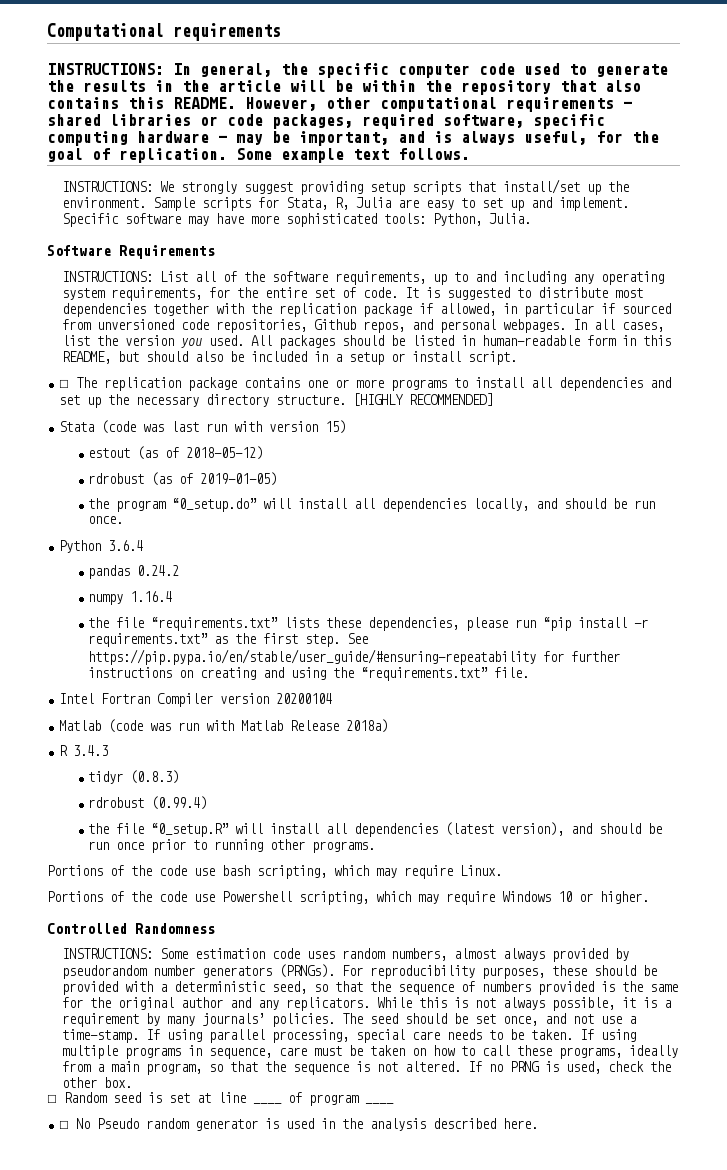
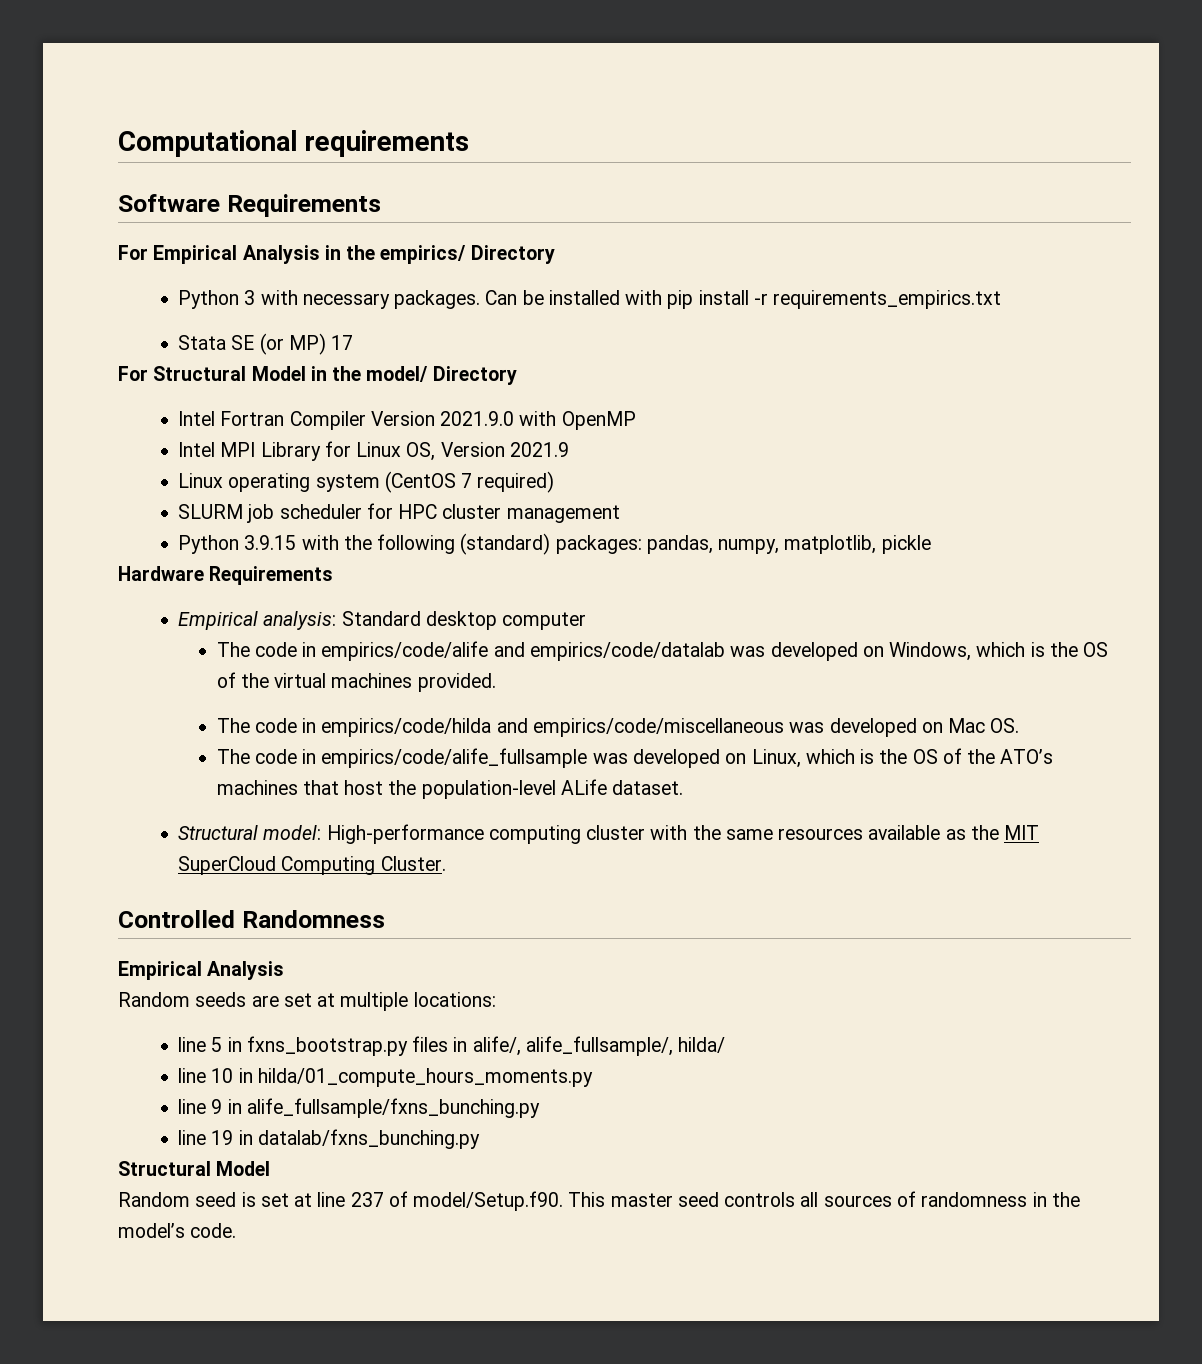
- INSTRUCTIONS: In general, the specific computer code used to generate the results in the article will be within the repository that also contains this README. However, other computational requirements - shared libraries or code packages, required software, specific computing hardware - may be important, and is always useful, for the goal of replication. Some example text follows.
- INSTRUCTIONS: We strongly suggest providing setup scripts that install/set up the environment. Sample scripts for Stata, R, Julia are easy to set up and implement. Specific software may have more sophisticated tools: Python, Julia.
  Software Requirements
- INSTRUCTIONS: List all of the software requirements, up to and including any operating system requirements, for the entire set of code. It is suggested to distribute most dependencies together with the replication package if allowed, in particular if sourced from unversioned code repositories, Github repos, and personal webpages. In all cases, list the version you used. All packages should be listed in human-readable form in this README, but should also be included in a setup or install script.
- ☐ The replication package contains one or more programs to install all dependencies and set up the necessary directory structure. [HIGHLY RECOMMENDED]
- Stata (code was last run with version 15)
- estout (as of 2018-05-12)
- rdrobust (as of 2019-01-05)
- the program “0_setup.do” will install all dependencies locally, and should be run once.
- Python 3.6.4
- pandas 0.24.2
- numpy 1.16.4
- the file “requirements.txt” lists these dependencies, please run “pip install -r requirements.txt” as the first step. See https://pip.pypa.io/en/stable/user_guide/#ensuring-repeatability for further instructions on creating and using the “requirements.txt” file.
- Intel Fortran Compiler version 20200104
- Matlab (code was run with Matlab Release 2018a)
- R 3.4.3
- tidyr (0.8.3)
- rdrobust (0.99.4)
- the file “0_setup.R” will install all dependencies (latest version), and should be run once prior to running other programs.
- Portions of the code use bash scripting, which may require Linux.
- Portions of the code use Powershell scripting, which may require Windows 10 or higher.
+ For Empirical Analysis in the empirics/ Directory
+ Python 3 with necessary packages. Can be installed with pip install -r requirements_empirics.txt
+ Stata SE (or MP) 17
+ For Structural Model in the model/ Directory
+ Intel Fortran Compiler Version 2021.9.0 with OpenMP
+ Intel MPI Library for Linux OS, Version 2021.9
+ Linux operating system (CentOS 7 required)
+ SLURM job scheduler for HPC cluster management
+ Python 3.9.15 with the following (standard) packages: pandas, numpy, matplotlib, pickle
+ Hardware Requirements
+ Empirical analysis: Standard desktop computer
+ The code in empirics/code/alife and empirics/code/datalab was developed on Windows, which is the OS of the virtual machines provided.
+ The code in empirics/code/hilda and empirics/code/miscellaneous was developed on Mac OS.
+ The code in empirics/code/alife_fullsample was developed on Linux, which is the OS of the ATO’s machines that host the population-level ALife dataset.
+ Structural model: High-performance computing cluster with the same resources available as the MIT SuperCloud Computing Cluster.
  Controlled Randomness
- INSTRUCTIONS: Some estimation code uses random numbers, almost always provided by pseudorandom number generators (PRNGs). For reproducibility purposes, these should be provided with a deterministic seed, so that the sequence of numbers provided is the same for the original author and any replicators. While this is not always possible, it is a requirement by many journals’ policies. The seed should be set once, and not use a time-stamp. If using parallel processing, special care needs to be taken. If using multiple programs in sequence, care must be taken on how to call these programs, ideally from a main program, so that the sequence is not altered. If no PRNG is used, check the other box.
- ☐ Random seed is set at line ____ of program ____
- ☐ No Pseudo random generator is used in the analysis described here.
+ Empirical Analysis
+ Random seeds are set at multiple locations:
+ line 5 in fxns_bootstrap.py files in alife/, alife_fullsample/, hilda/
+ line 10 in hilda/01_compute_hours_moments.py
+ line 9 in alife_fullsample/fxns_bunching.py
+ line 19 in datalab/fxns_bunching.py
+ Structural Model
+ Random seed is set at line 237 of model/Setup.f90. This master seed controls all sources of randomness in the model’s code.

